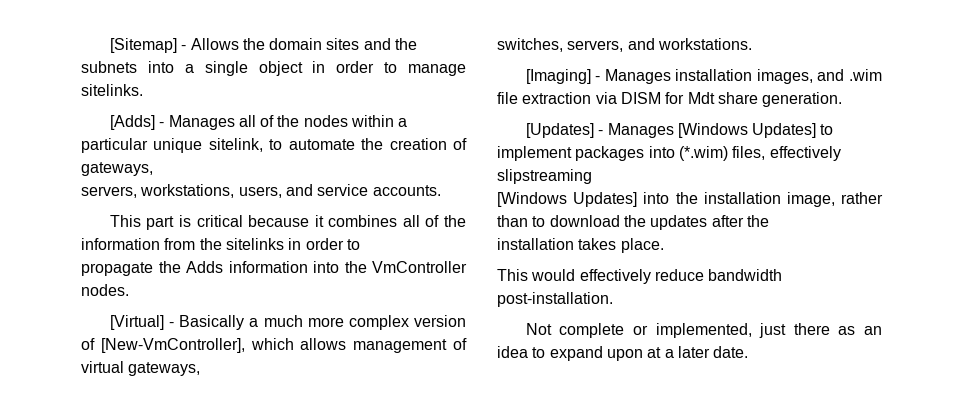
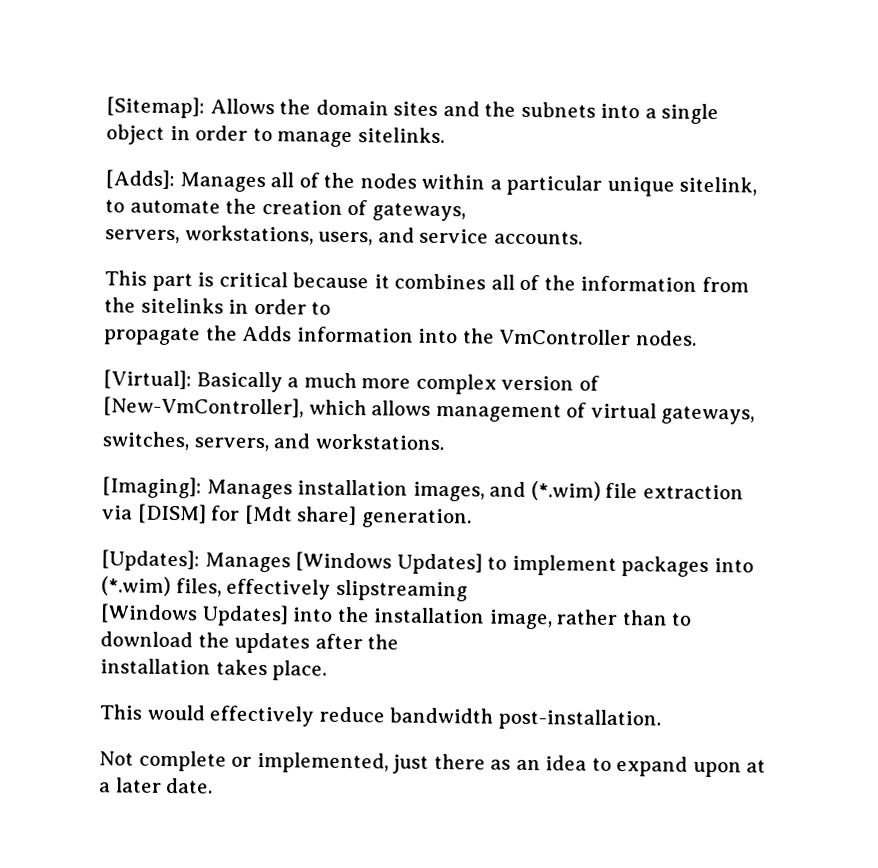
- [Sitemap] - Allows the domain sites and the subnets into a single object in order to manage sitelinks.
+ [Sitemap]: Allows the domain sites and the subnets into a single object in order to manage sitelinks.
- [Adds] - Manages all of the nodes within a particular unique sitelink, to automate the creation of gateways,
+ [Adds]: Manages all of the nodes within a particular unique sitelink, to automate the creation of gateways,
- [Virtual] - Basically a much more complex version of [New-VmController], which allows management of virtual gateways,
+ [Virtual]: Basically a much more complex version of [New-VmController], which allows management of virtual gateways,
- [Imaging] - Manages installation images, and .wim file extraction via DISM for Mdt share generation.
+ [Imaging]: Manages installation images, and (*.wim) file extraction via [DISM] for [Mdt share] generation.
- [Updates] - Manages [Windows Updates] to implement packages into (*.wim) files, effectively slipstreaming
+ [Updates]: Manages [Windows Updates] to implement packages into (*.wim) files, effectively slipstreaming

